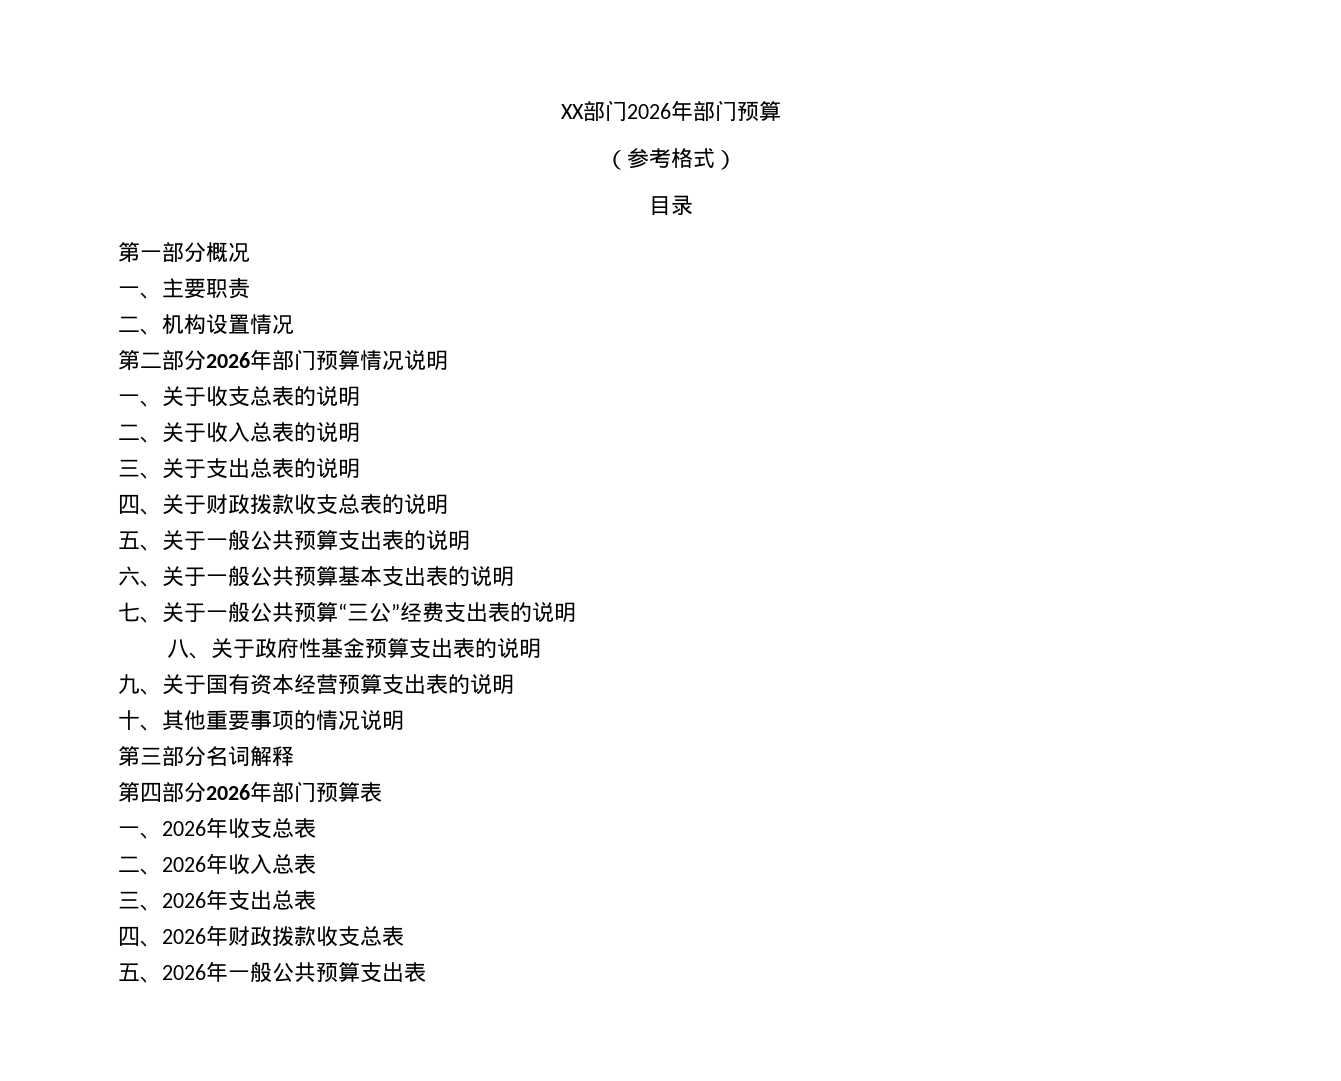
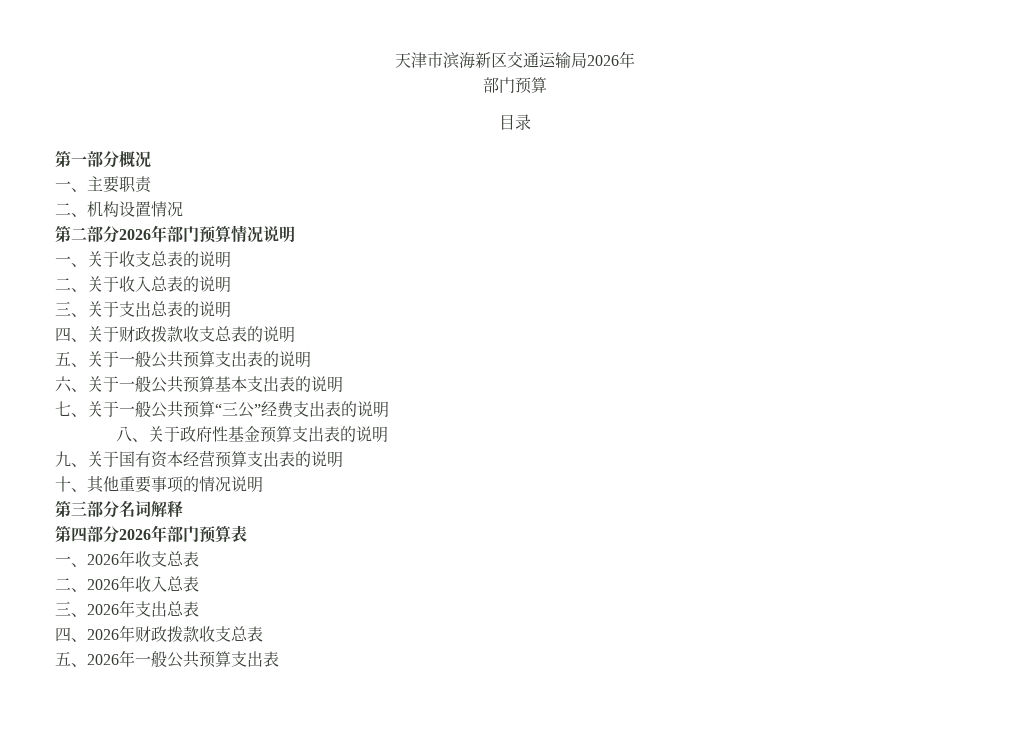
- XX部门2026年部门预算
- （参考格式）
+ 天津市滨海新区交通运输局2026年
+ 部门预算

